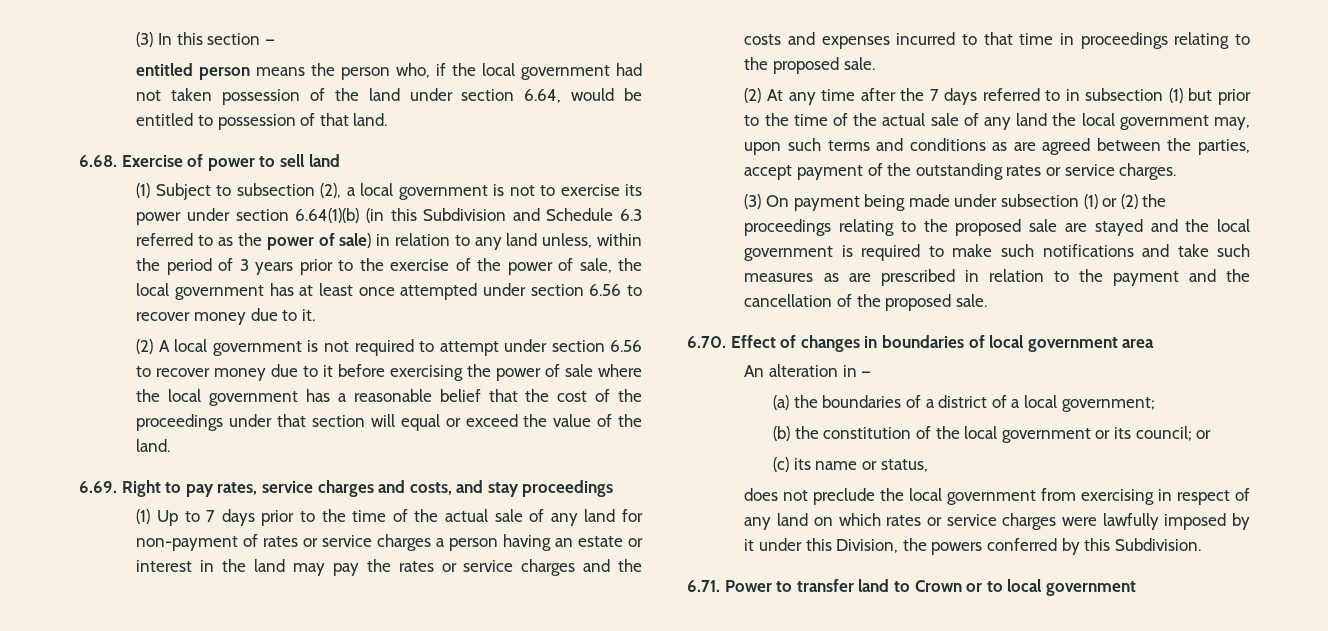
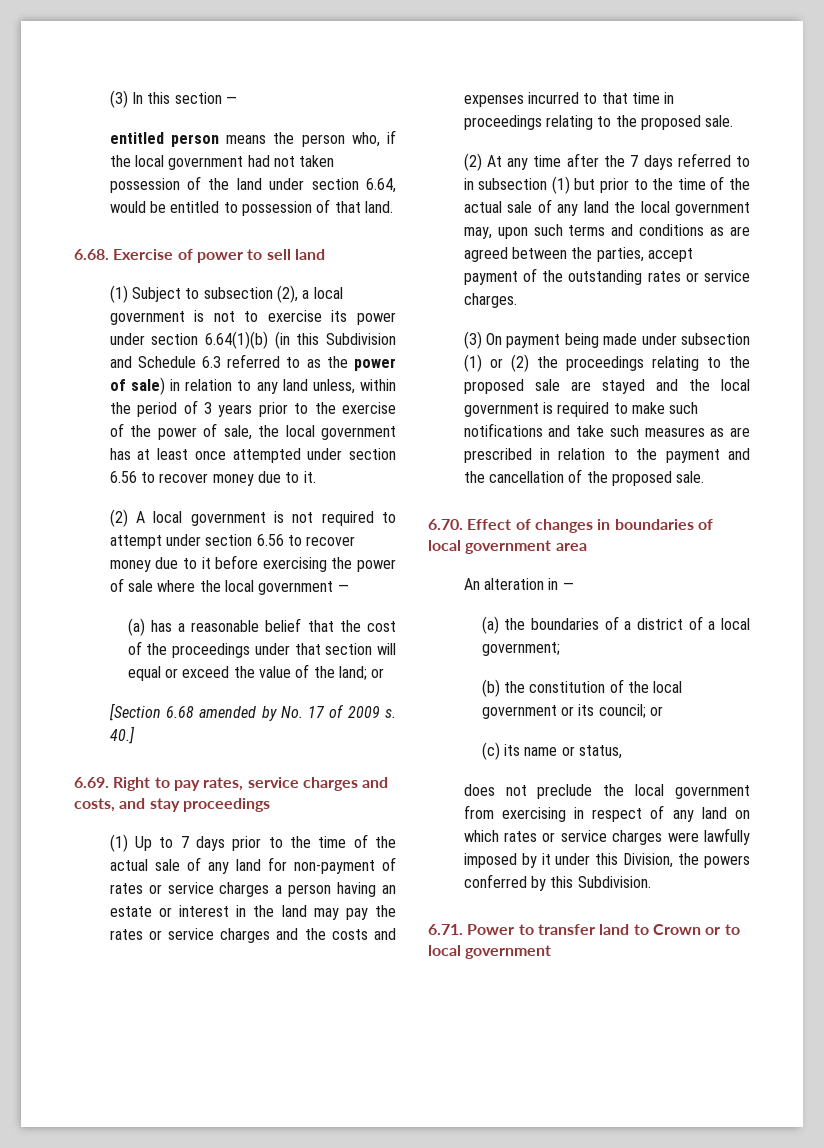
- (2) A local government is not required to attempt under section 6.56 to recover money due to it before exercising the power of sale where the local government has a reasonable belief that the cost of the proceedings under that section will equal or exceed the value of the land.
+ (2) A local government is not required to attempt under section 6.56 to recover money due to it before exercising the power of sale where the local government —
+ (a) has a reasonable belief that the cost of the proceedings under that section will equal or exceed the value of the land; or
+ [Section 6.68 amended by No. 17 of 2009 s. 40.]

